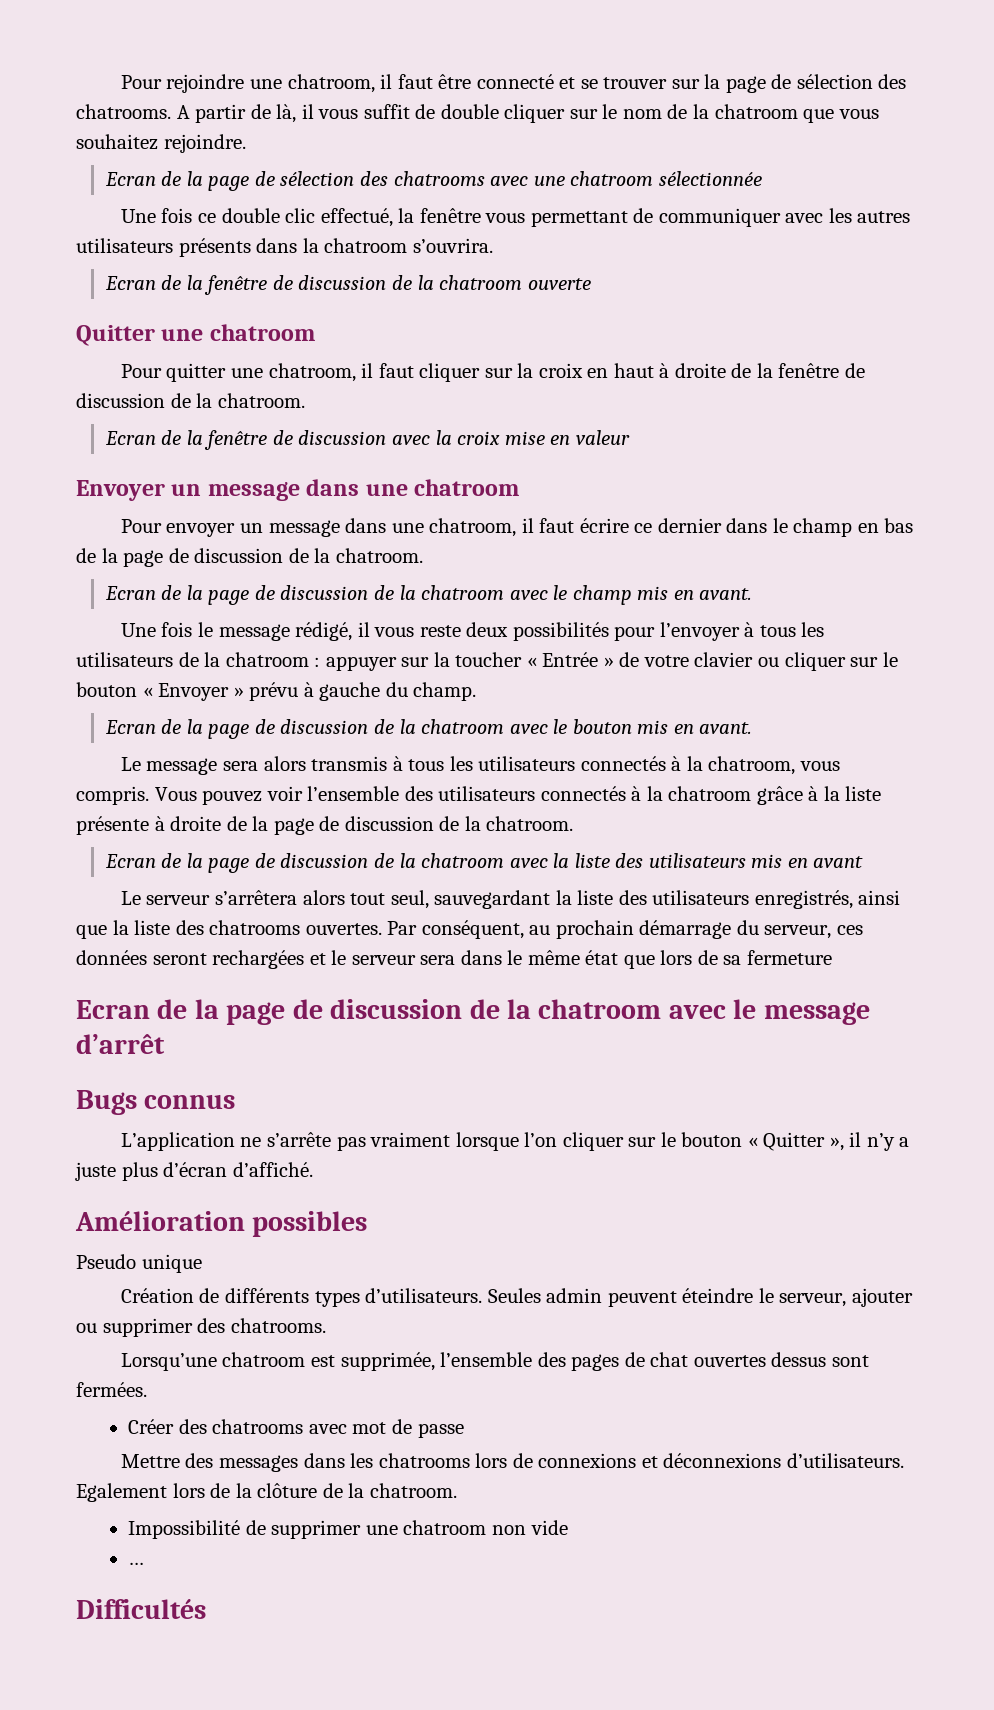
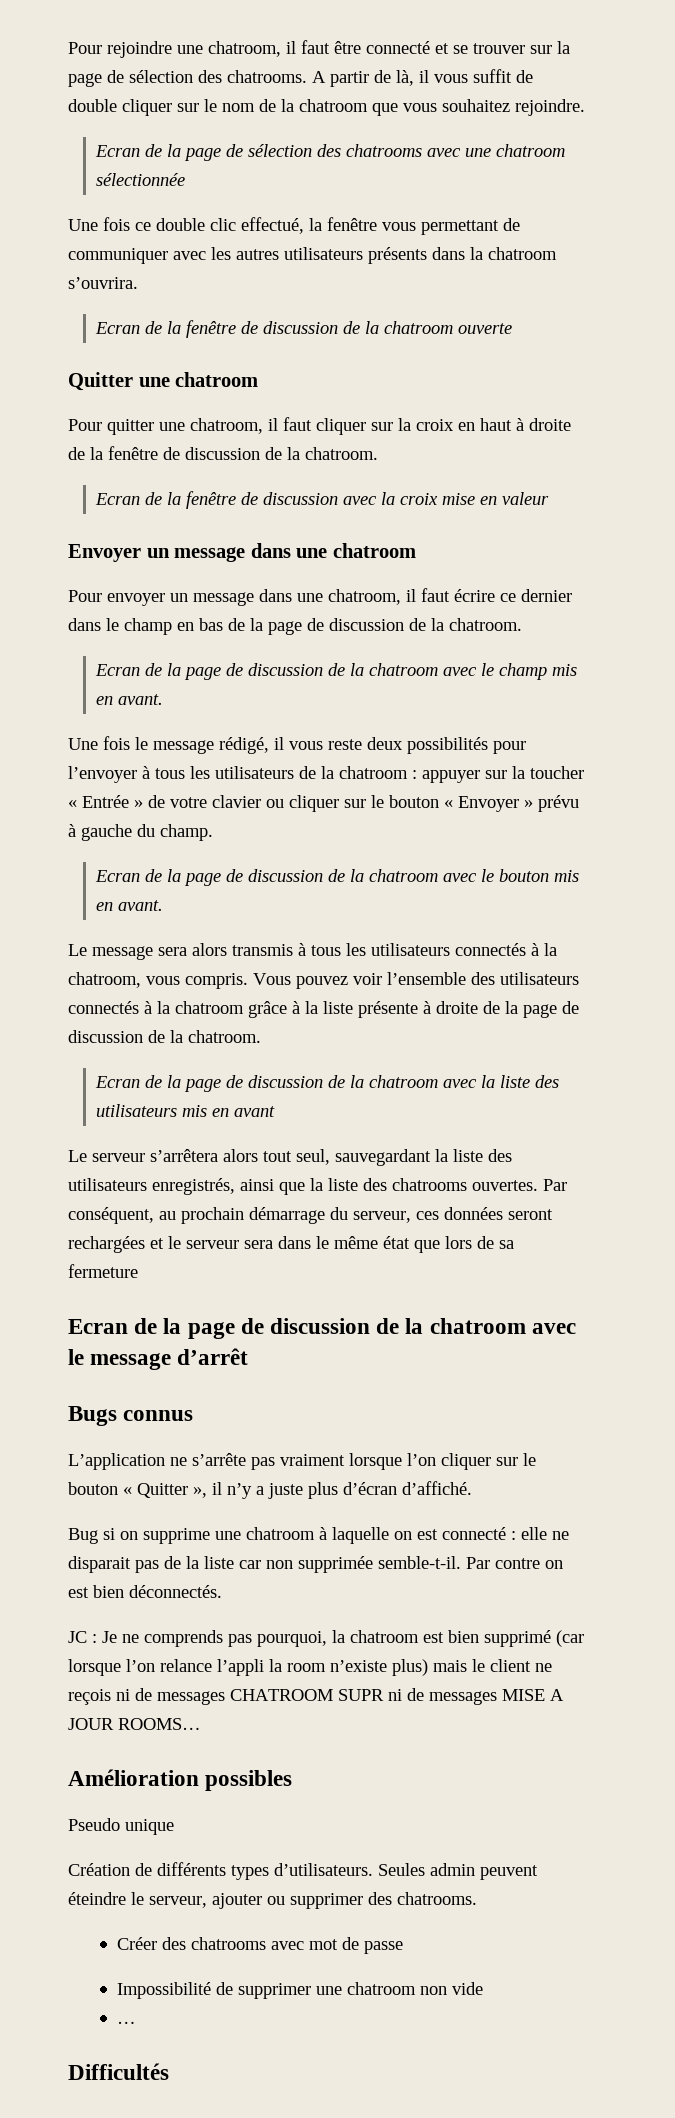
+ Bug si on supprime une chatroom à laquelle on est connecté : elle ne disparait pas de la liste car non supprimée semble-t-il. Par contre on est bien déconnectés.
+ JC : Je ne comprends pas pourquoi, la chatroom est bien supprimé (car lorsque l’on relance l’appli la room n’existe plus) mais le client ne reçois ni de messages CHATROOM SUPR ni de messages MISE A JOUR ROOMS…
- Lorsqu’une chatroom est supprimée, l’ensemble des pages de chat ouvertes dessus sont fermées.
- Mettre des messages dans les chatrooms lors de connexions et déconnexions d’utilisateurs. Egalement lors de la clôture de la chatroom.

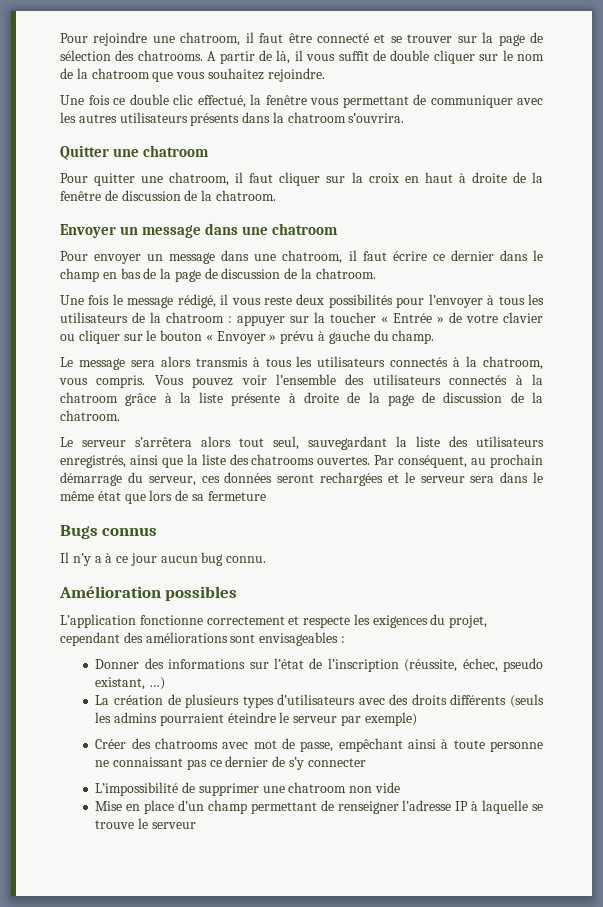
- Ecran de la page de sélection des chatrooms avec une chatroom sélectionnée
- Ecran de la fenêtre de discussion de la chatroom ouverte
- Ecran de la fenêtre de discussion avec la croix mise en valeur
- Ecran de la page de discussion de la chatroom avec le champ mis en avant.
- Ecran de la page de discussion de la chatroom avec le bouton mis en avant.
- Ecran de la page de discussion de la chatroom avec la liste des utilisateurs mis en avant
- Ecran de la page de discussion de la chatroom avec le message d’arrêt
  Bugs connus
- L’application ne s’arrête pas vraiment lorsque l’on cliquer sur le bouton « Quitter », il n’y a juste plus d’écran d’affiché.
- Bug si on supprime une chatroom à laquelle on est connecté : elle ne disparait pas de la liste car non supprimée semble-t-il. Par contre on est bien déconnectés.
- JC : Je ne comprends pas pourquoi, la chatroom est bien supprimé (car lorsque l’on relance l’appli la room n’existe plus) mais le client ne reçois ni de messages CHATROOM SUPR ni de messages MISE A JOUR ROOMS…
+ Il n’y a à ce jour aucun bug connu.
  Amélioration possibles
- Pseudo unique
- Création de différents types d’utilisateurs. Seules admin peuvent éteindre le serveur, ajouter ou supprimer des chatrooms.
+ L’application fonctionne correctement et respecte les exigences du projet, cependant des améliorations sont envisageables :
+ Donner des informations sur l’état de l’inscription (réussite, échec, pseudo existant, …)
+ La création de plusieurs types d’utilisateurs avec des droits différents (seuls les admins pourraient éteindre le serveur par exemple)
- Créer des chatrooms avec mot de passe
- Impossibilité de supprimer une chatroom non vide
+ Créer des chatrooms avec mot de passe, empêchant ainsi à toute personne ne connaissant pas ce dernier de s’y connecter
+ L’impossibilité de supprimer une chatroom non vide
- …
- Difficultés
+ Mise en place d’un champ permettant de renseigner l’adresse IP à laquelle se trouve le serveur

